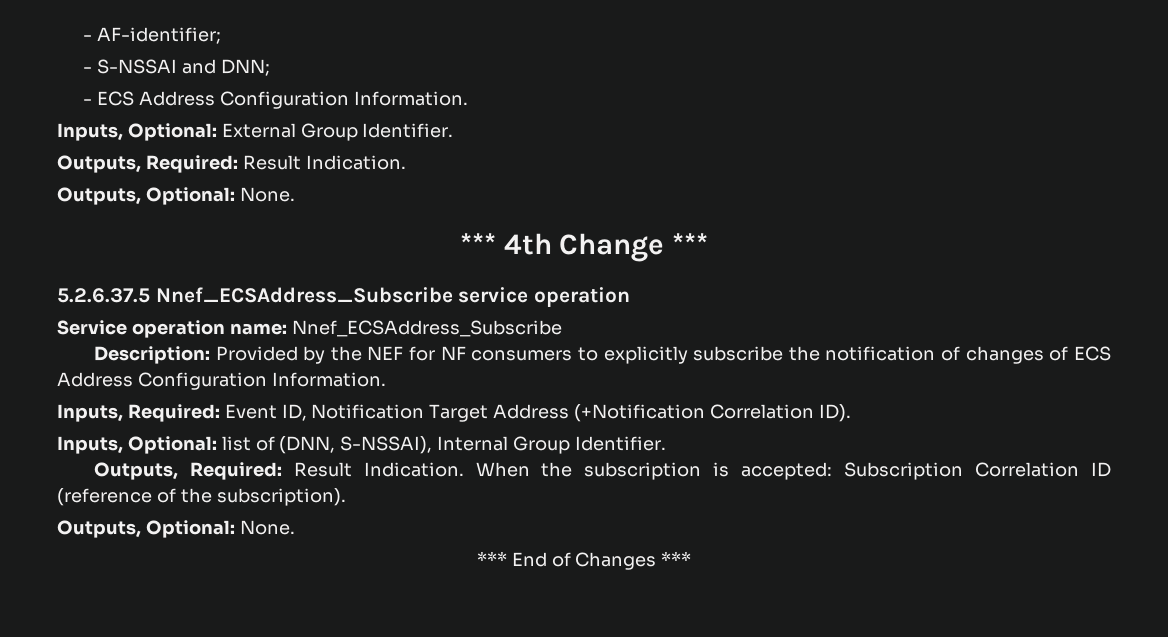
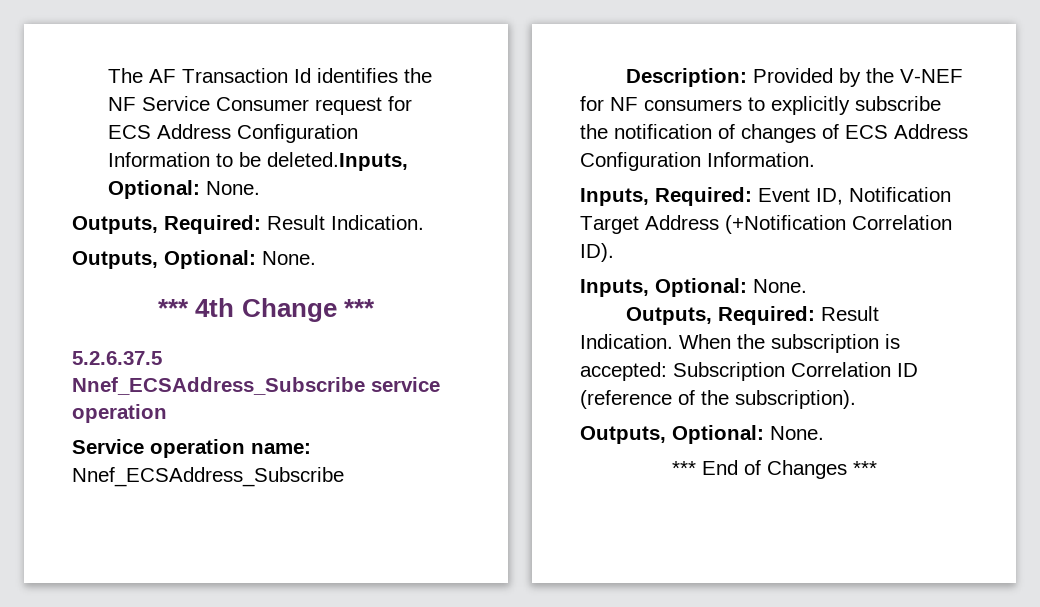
- - AF-identifier;
- - S-NSSAI and DNN;
- - ECS Address Configuration Information.
- Inputs, Optional: External Group Identifier.
+ The AF Transaction Id identifies the NF Service Consumer request for ECS Address Configuration Information to be deleted.Inputs, Optional: None.
- Description: Provided by the NEF for NF consumers to explicitly subscribe the notification of changes of ECS Address Configuration Information.
+ Description: Provided by the V-NEF for NF consumers to explicitly subscribe the notification of changes of ECS Address Configuration Information.
- Inputs, Optional: list of (DNN, S-NSSAI), Internal Group Identifier.
+ Inputs, Optional: None.

